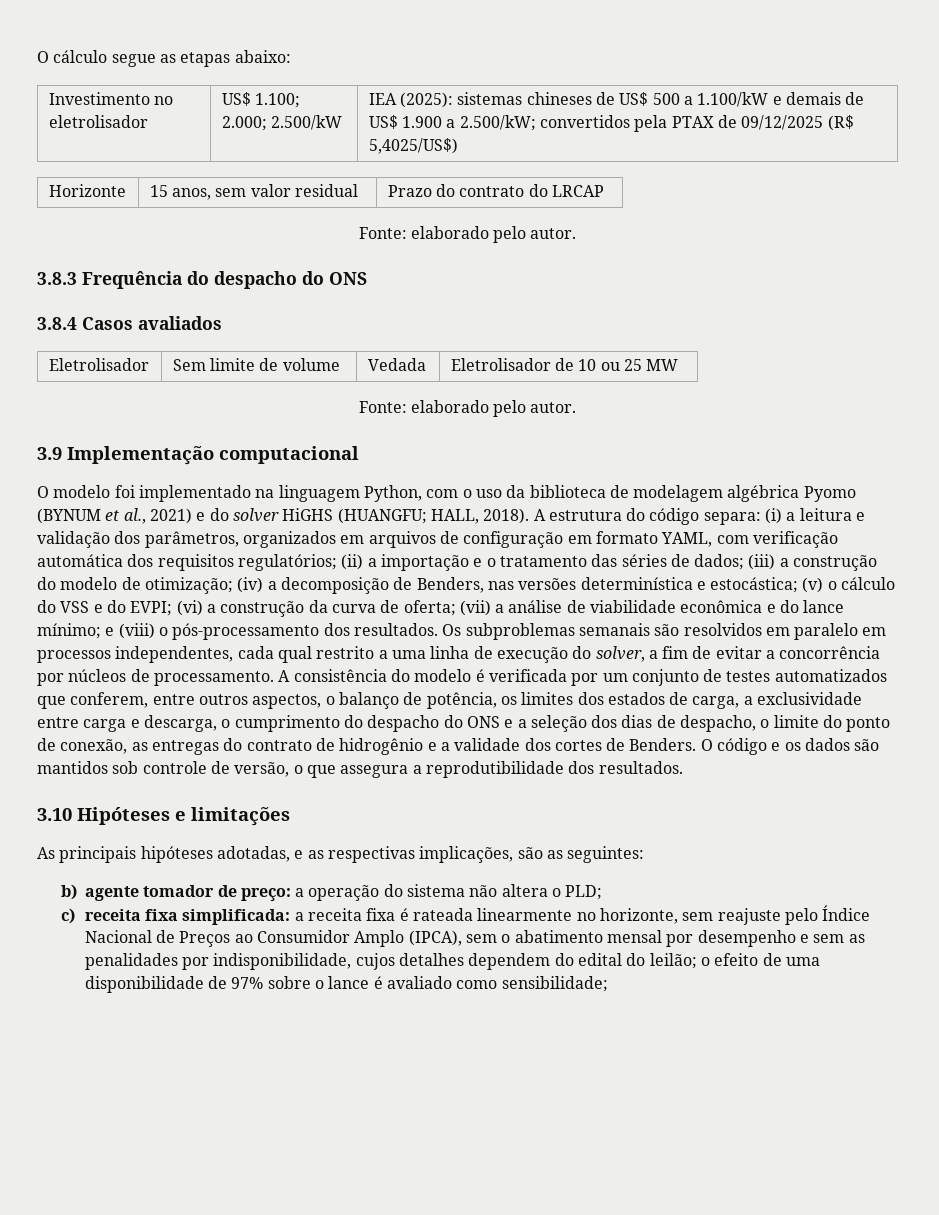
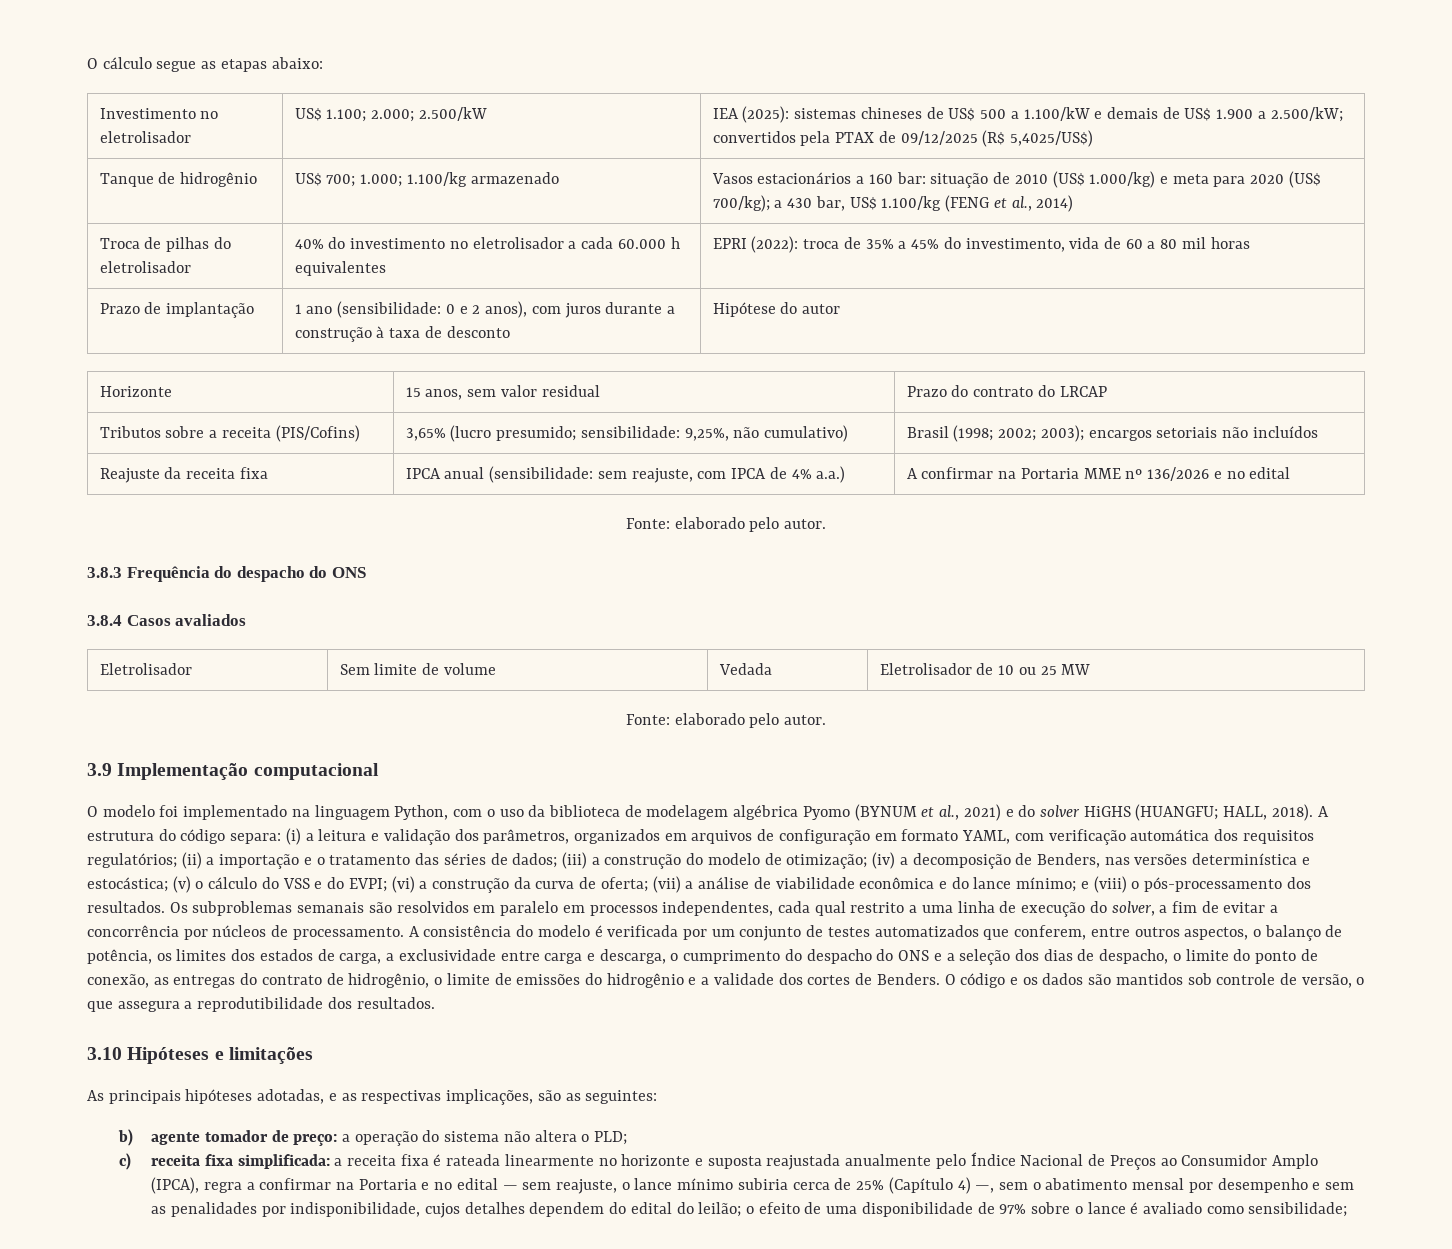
+ Tanque de hidrogênio | US$ 700; 1.000; 1.100/kg armazenado | Vasos estacionários a 160 bar: situação de 2010 (US$ 1.000/kg) e meta para 2020 (US$ 700/kg); a 430 bar, US$ 1.100/kg (FENG et al., 2014)
+ Troca de pilhas do eletrolisador | 40% do investimento no eletrolisador a cada 60.000 h equivalentes | EPRI (2022): troca de 35% a 45% do investimento, vida de 60 a 80 mil horas
+ Prazo de implantação | 1 ano (sensibilidade: 0 e 2 anos), com juros durante a construção à taxa de desconto | Hipótese do autor
+ Tributos sobre a receita (PIS/Cofins) | 3,65% (lucro presumido; sensibilidade: 9,25%, não cumulativo) | Brasil (1998; 2002; 2003); encargos setoriais não incluídos
+ Reajuste da receita fixa | IPCA anual (sensibilidade: sem reajuste, com IPCA de 4% a.a.) | A confirmar na Portaria MME nº 136/2026 e no edital
- A consistência do modelo é verificada por um conjunto de testes automatizados que conferem, entre outros aspectos, o balanço de potência, os limites dos estados de carga, a exclusividade entre carga e descarga, o cumprimento do despacho do ONS e a seleção dos dias de despacho, o limite do ponto de conexão, as entregas do contrato de hidrogênio e a validade dos cortes de Benders.
+ A consistência do modelo é verificada por um conjunto de testes automatizados que conferem, entre outros aspectos, o balanço de potência, os limites dos estados de carga, a exclusividade entre carga e descarga, o cumprimento do despacho do ONS e a seleção dos dias de despacho, o limite do ponto de conexão, as entregas do contrato de hidrogênio, o limite de emissões do hidrogênio e a validade dos cortes de Benders.
- c) receita fixa simplificada: a receita fixa é rateada linearmente no horizonte, sem reajuste pelo Índice Nacional de Preços ao Consumidor Amplo (IPCA), sem o abatimento mensal por desempenho e sem as penalidades por indisponibilidade, cujos detalhes dependem do edital do leilão; o efeito de uma disponibilidade de 97% sobre o lance é avaliado como sensibilidade;
+ c) receita fixa simplificada: a receita fixa é rateada linearmente no horizonte e suposta reajustada anualmente pelo Índice Nacional de Preços ao Consumidor Amplo (IPCA), regra a confirmar na Portaria e no edital — sem reajuste, o lance mínimo subiria cerca de 25% (Capítulo 4) —, sem o abatimento mensal por desempenho e sem as penalidades por indisponibilidade, cujos detalhes dependem do edital do leilão; o efeito de uma disponibilidade de 97% sobre o lance é avaliado como sensibilidade;

